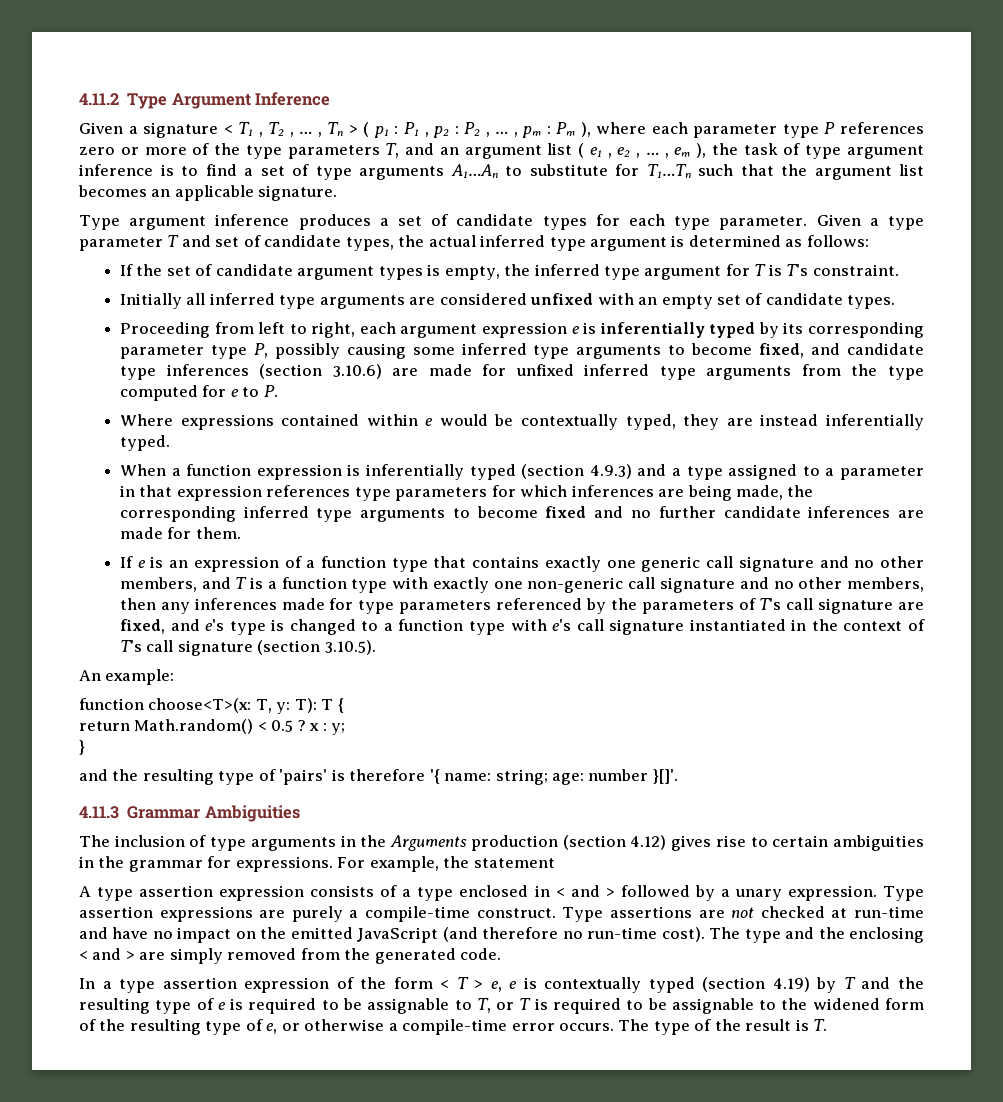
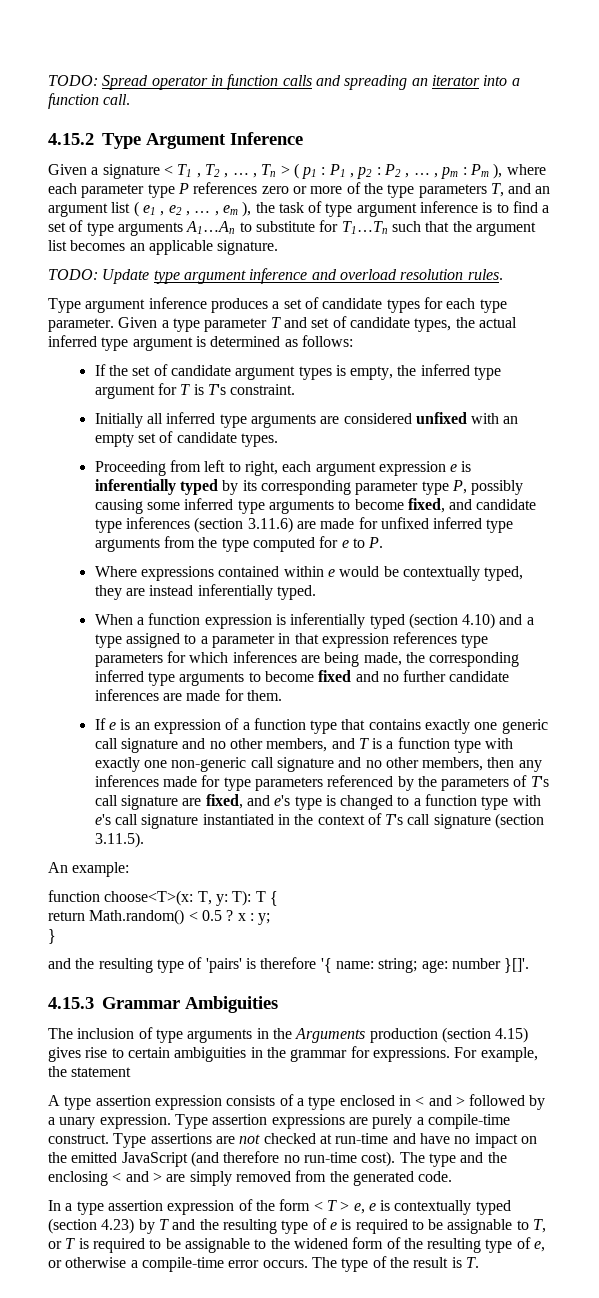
- 4.11.2 Type Argument Inference
+ TODO: Spread operator in function calls and spreading an iterator into a function call.
+ 4.15.2 Type Argument Inference
+ TODO: Update type argument inference and overload resolution rules.
- Proceeding from left to right, each argument expression e is inferentially typed by its corresponding parameter type P, possibly causing some inferred type arguments to become fixed, and candidate type inferences (section 3.10.6) are made for unfixed inferred type arguments from the type computed for e to P.
+ Proceeding from left to right, each argument expression e is inferentially typed by its corresponding parameter type P, possibly causing some inferred type arguments to become fixed, and candidate type inferences (section 3.11.6) are made for unfixed inferred type arguments from the type computed for e to P.
- When a function expression is inferentially typed (section 4.9.3) and a type assigned to a parameter in that expression references type parameters for which inferences are being made, the corresponding inferred type arguments to become fixed and no further candidate inferences are made for them.
+ When a function expression is inferentially typed (section 4.10) and a type assigned to a parameter in that expression references type parameters for which inferences are being made, the corresponding inferred type arguments to become fixed and no further candidate inferences are made for them.
- If e is an expression of a function type that contains exactly one generic call signature and no other members, and T is a function type with exactly one non-generic call signature and no other members, then any inferences made for type parameters referenced by the parameters of T's call signature are fixed, and e's type is changed to a function type with e's call signature instantiated in the context of T's call signature (section 3.10.5).
+ If e is an expression of a function type that contains exactly one generic call signature and no other members, and T is a function type with exactly one non-generic call signature and no other members, then any inferences made for type parameters referenced by the parameters of T's call signature are fixed, and e's type is changed to a function type with e's call signature instantiated in the context of T's call signature (section 3.11.5).
- 4.11.3 Grammar Ambiguities
+ 4.15.3 Grammar Ambiguities
- The inclusion of type arguments in the Arguments production (section 4.12) gives rise to certain ambiguities in the grammar for expressions.
+ The inclusion of type arguments in the Arguments production (section 4.15) gives rise to certain ambiguities in the grammar for expressions.
- In a type assertion expression of the form < T > e, e is contextually typed (section 4.19) by T and the resulting type of e is required to be assignable to T, or T is required to be assignable to the widened form of the resulting type of e, or otherwise a compile-time error occurs.
+ In a type assertion expression of the form < T > e, e is contextually typed (section 4.23) by T and the resulting type of e is required to be assignable to T, or T is required to be assignable to the widened form of the resulting type of e, or otherwise a compile-time error occurs.

